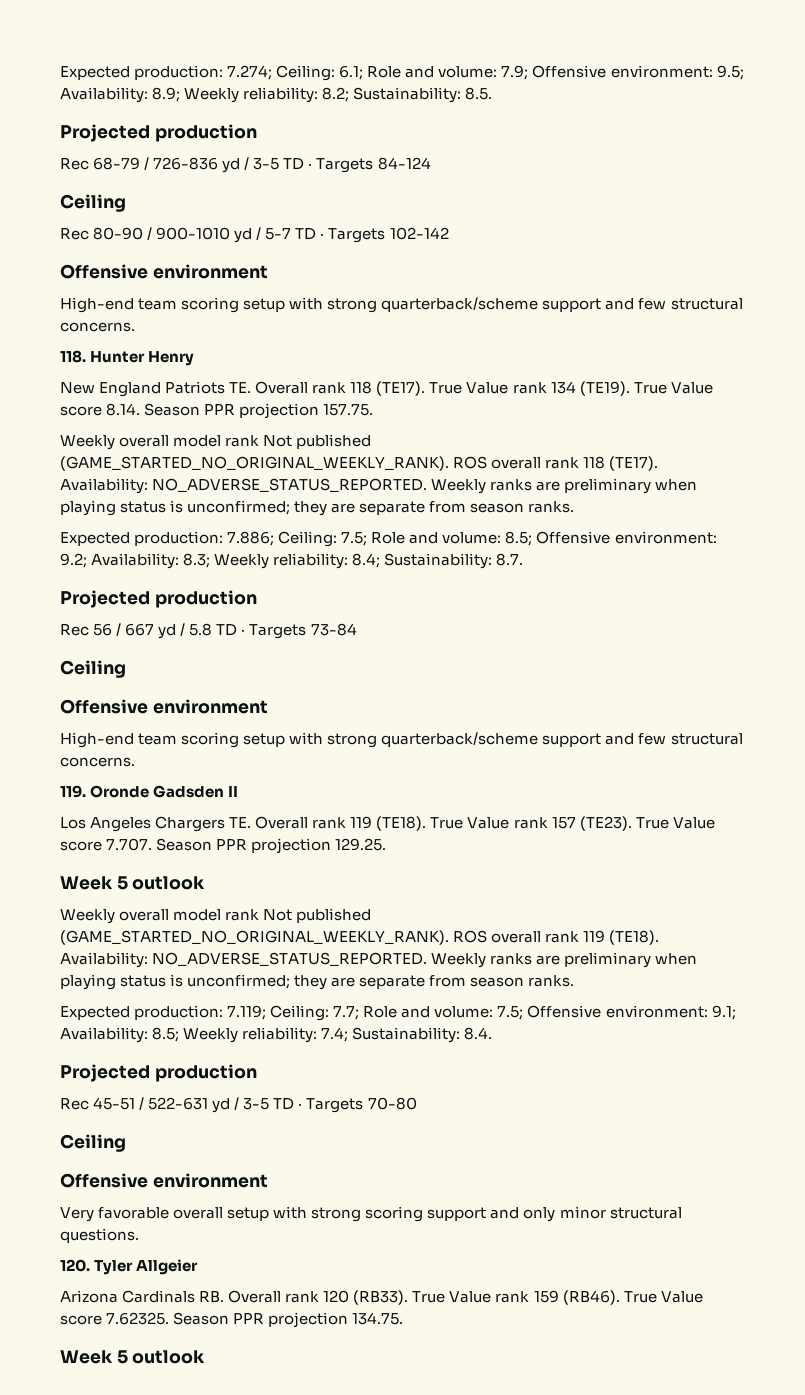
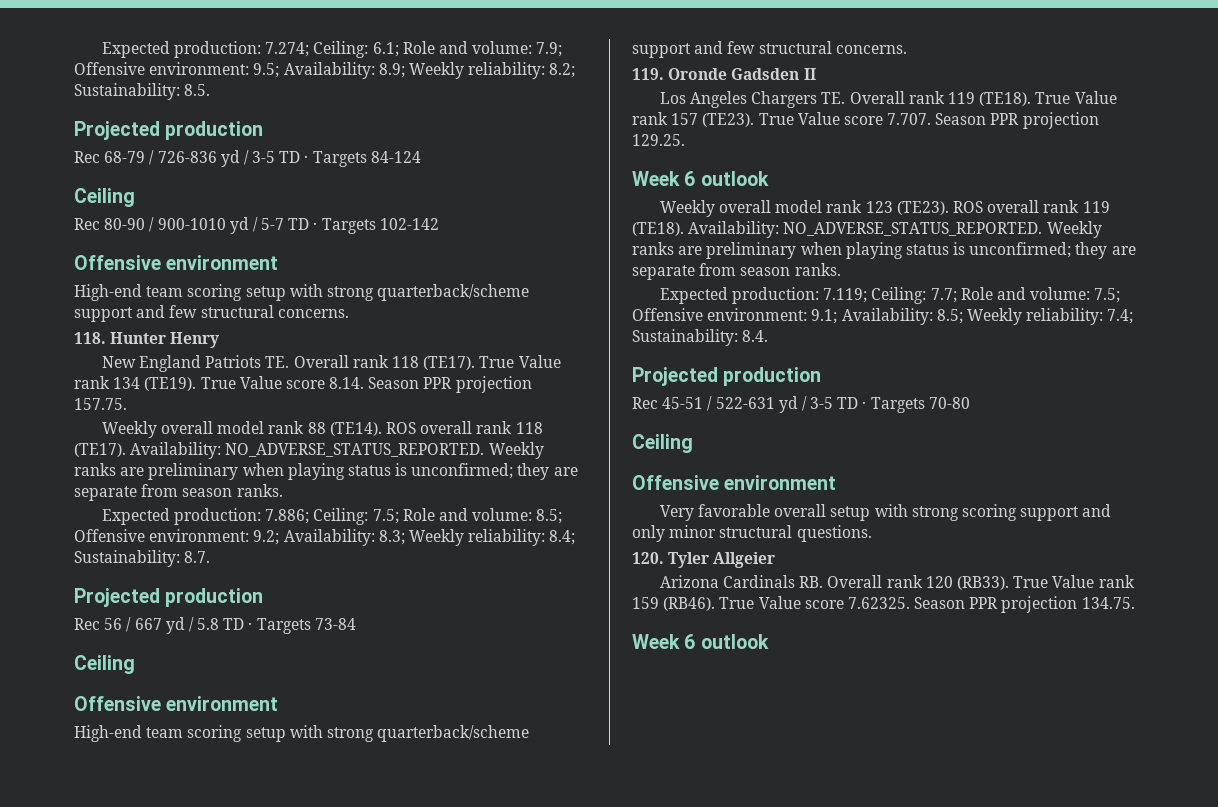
  True Value score 8.14. Season PPR projection 157.75.
- Weekly overall model rank Not published (GAME_STARTED_NO_ORIGINAL_WEEKLY_RANK).
+ Weekly overall model rank 88 (TE14).
  True Value score 7.707. Season PPR projection 129.25.
- Week 5 outlook
- Weekly overall model rank Not published (GAME_STARTED_NO_ORIGINAL_WEEKLY_RANK).
+ Week 6 outlook
+ Weekly overall model rank 123 (TE23).
  True Value score 7.62325. Season PPR projection 134.75.
- Week 5 outlook
+ Week 6 outlook

